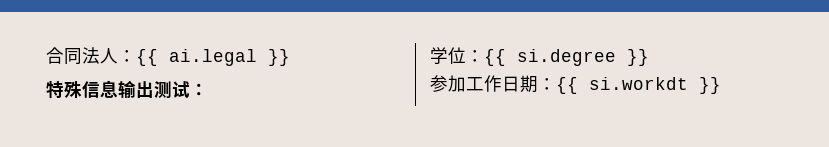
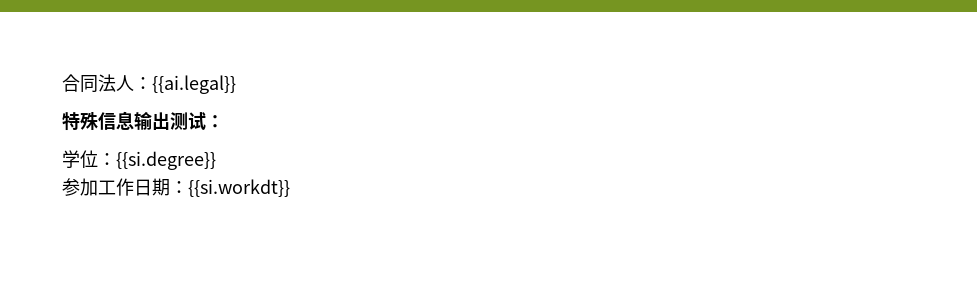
- 合同法人：{{ ai.legal }}
+ 合同法人：{{ai.legal}}
- 学位：{{ si.degree }}
+ 学位：{{si.degree}}
- 参加工作日期：{{ si.workdt }}
+ 参加工作日期：{{si.workdt}}

